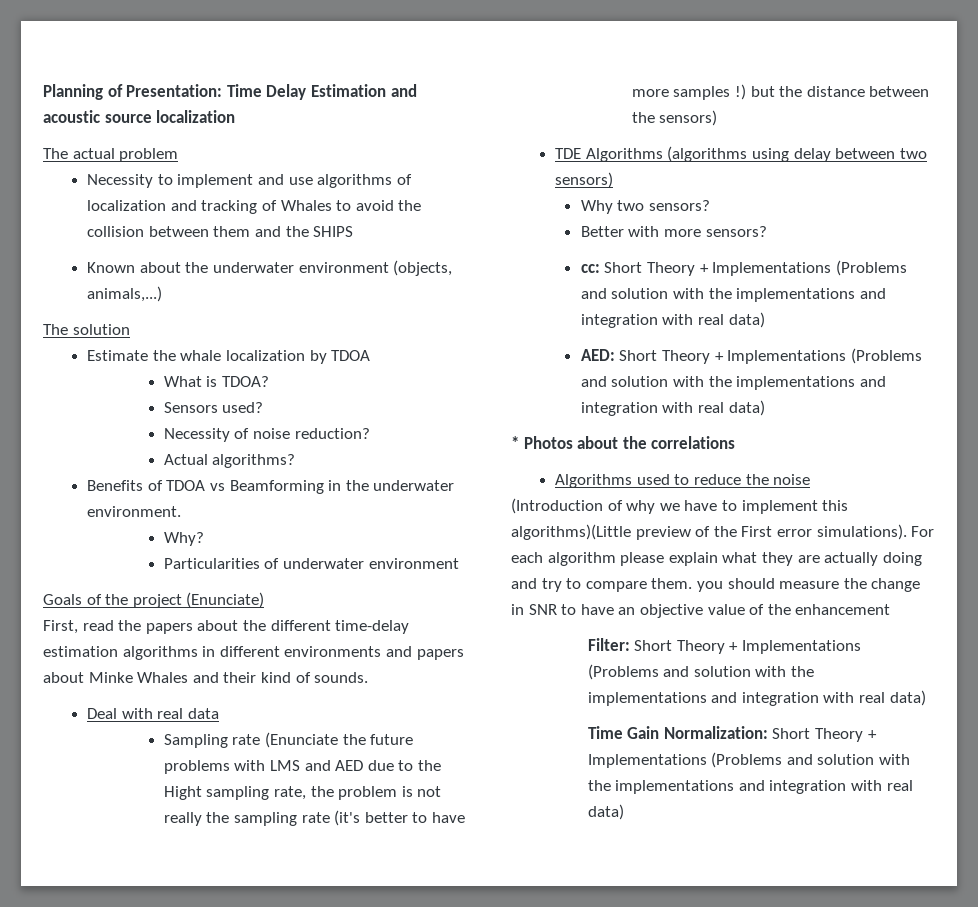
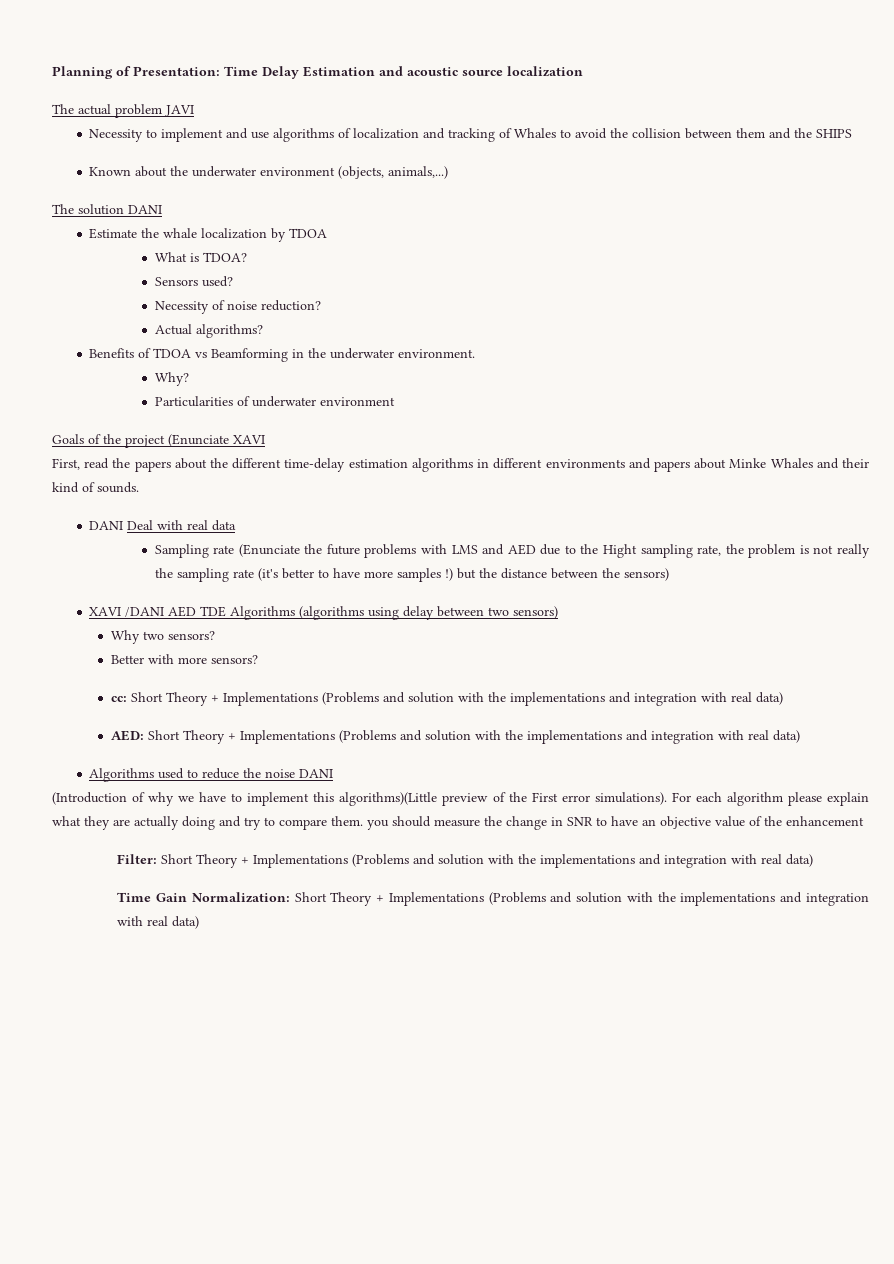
- The actual problem
+ The actual problem JAVI
- The solution
+ The solution DANI
- Goals of the project (Enunciate)
+ Goals of the project (Enunciate XAVI
- Deal with real data
+ DANI Deal with real data
- TDE Algorithms (algorithms using delay between two sensors)
+ XAVI /DANI AED TDE Algorithms (algorithms using delay between two sensors)
- * Photos about the correlations
- Algorithms used to reduce the noise
+ Algorithms used to reduce the noise DANI

